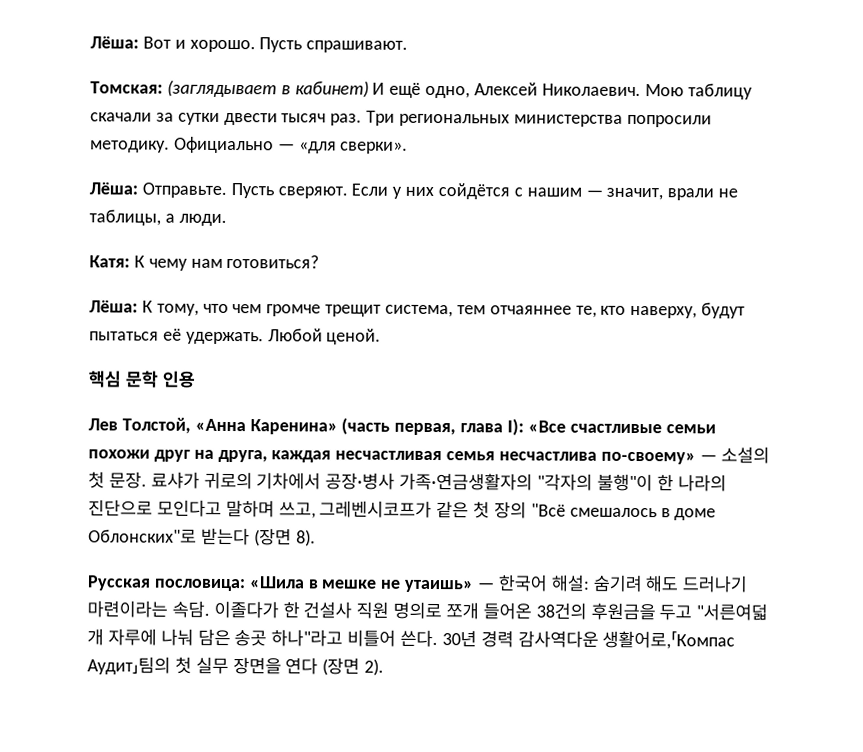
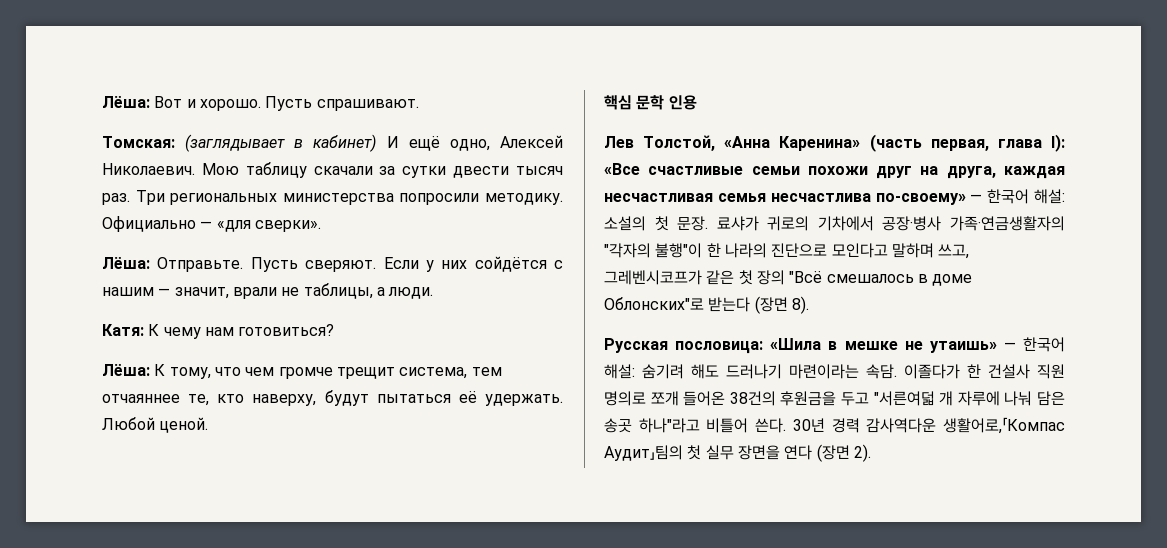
- Лев Толстой, «Анна Каренина» (часть первая, глава I): «Все счастливые семьи похожи друг на друга, каждая несчастливая семья несчастлива по-своему» — 소설의 첫 문장.
+ Лев Толстой, «Анна Каренина» (часть первая, глава I): «Все счастливые семьи похожи друг на друга, каждая несчастливая семья несчастлива по-своему» — 한국어 해설: 소설의 첫 문장.

